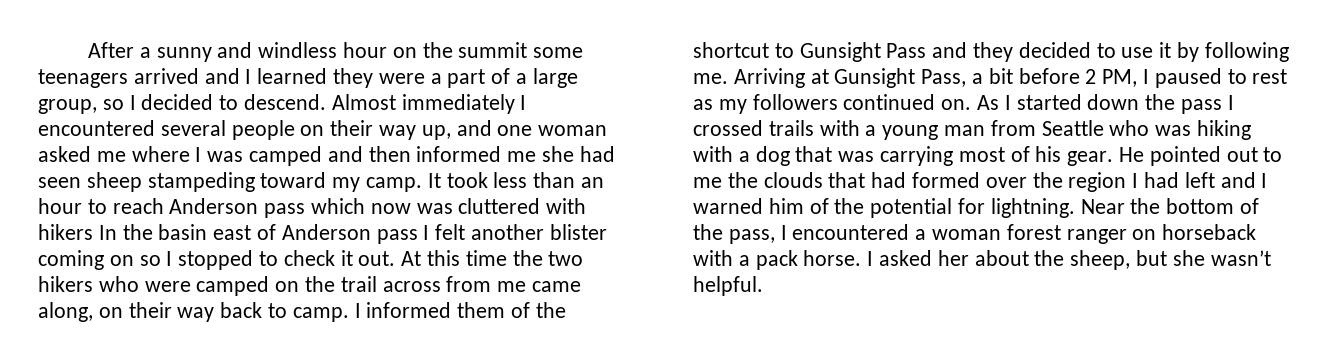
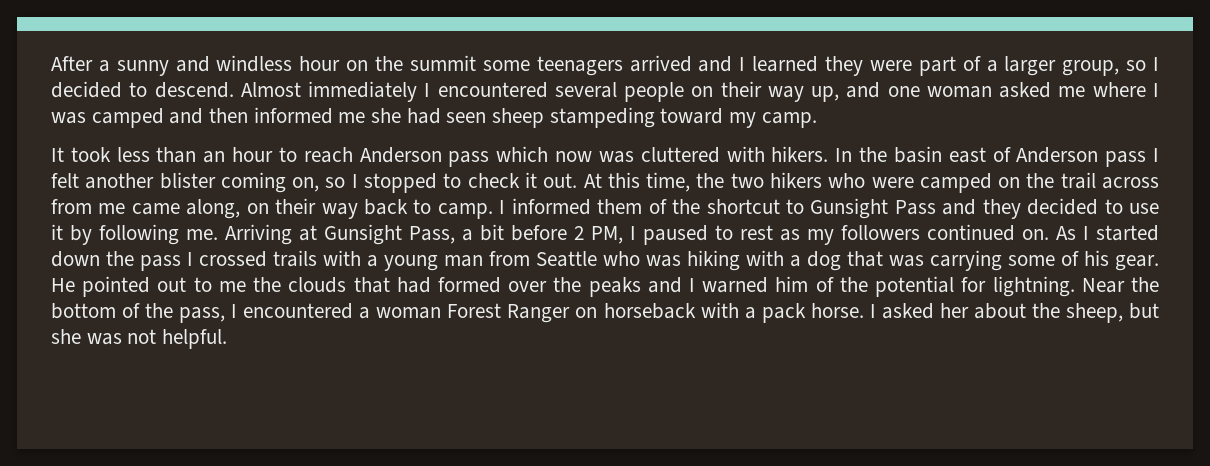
- After a sunny and windless hour on the summit some teenagers arrived and I learned they were a part of a large group, so I decided to descend.
+ After a sunny and windless hour on the summit some teenagers arrived and I learned they were part of a larger group, so I decided to descend.
- Almost immediately I encountered several people on their way up, and one woman asked me where I was camped and then informed me she had seen sheep stampeding toward my camp. It took less than an hour to reach Anderson pass which now was cluttered with hikers In the basin east of Anderson pass I felt another blister coming on so I stopped to check it out.
+ Almost immediately I encountered several people on their way up, and one woman asked me where I was camped and then informed me she had seen sheep stampeding toward my camp.
+ It took less than an hour to reach Anderson pass which now was cluttered with hikers. In the basin east of Anderson pass I felt another blister coming on, so I stopped to check it out.
- At this time the two hikers who were camped on the trail across from me came along, on their way back to camp.
+ At this time, the two hikers who were camped on the trail across from me came along, on their way back to camp.
- As I started down the pass I crossed trails with a young man from Seattle who was hiking with a dog that was carrying most of his gear.
+ As I started down the pass I crossed trails with a young man from Seattle who was hiking with a dog that was carrying some of his gear.
- He pointed out to me the clouds that had formed over the region I had left and I warned him of the potential for lightning.
+ He pointed out to me the clouds that had formed over the peaks and I warned him of the potential for lightning.
- Near the bottom of the pass, I encountered a woman forest ranger on horseback with a pack horse.
+ Near the bottom of the pass, I encountered a woman Forest Ranger on horseback with a pack horse.
- I asked her about the sheep, but she wasn’t helpful.
+ I asked her about the sheep, but she was not helpful.

